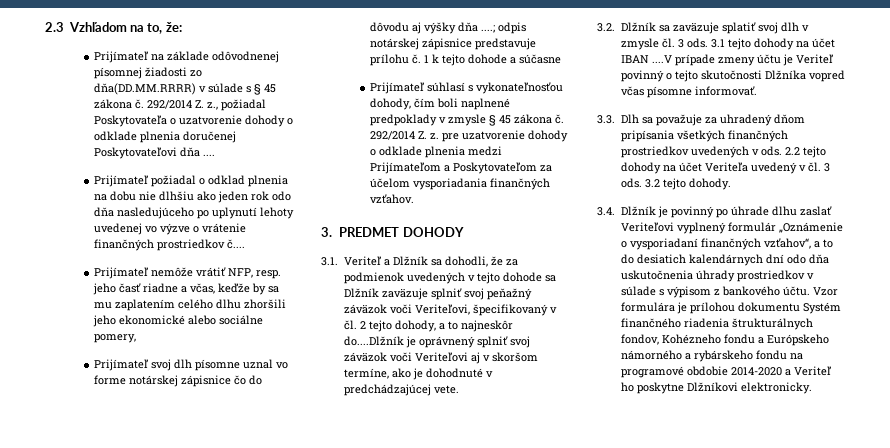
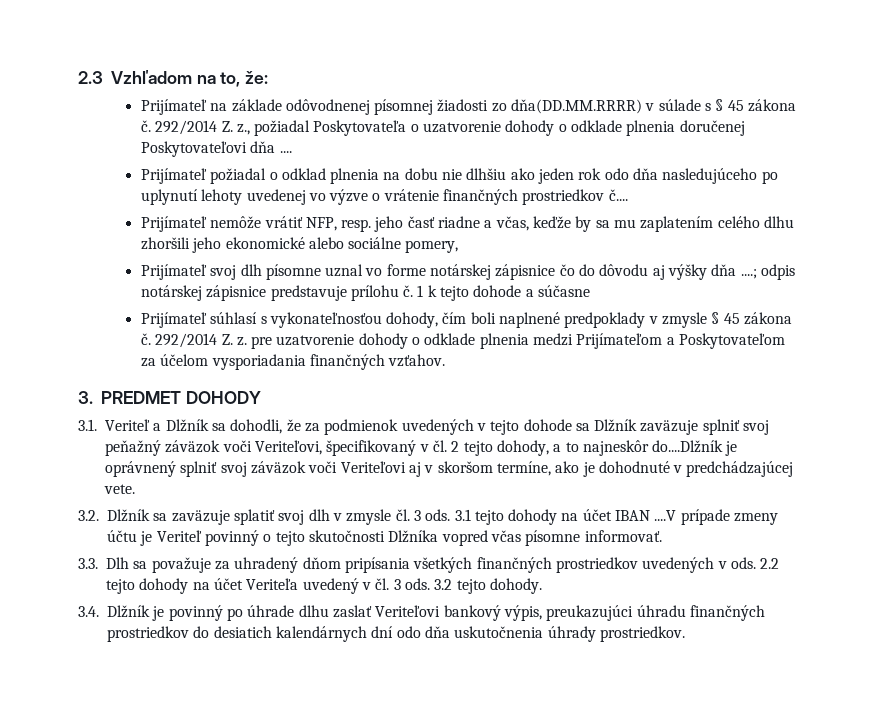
- 3.4. Dlžník je povinný po úhrade dlhu zaslať Veriteľovi vyplnený formulár „Oznámenie o vysporiadaní finančných vzťahov“, a to do desiatich kalendárnych dní odo dňa uskutočnenia úhrady prostriedkov v súlade s výpisom z bankového účtu. Vzor formulára je prílohou dokumentu Systém finančného riadenia štrukturálnych fondov, Kohézneho fondu a Európskeho námorného a rybárskeho fondu na programové obdobie 2014-2020 a Veriteľ ho poskytne Dlžníkovi elektronicky.
+ 3.4. Dlžník je povinný po úhrade dlhu zaslať Veriteľovi bankový výpis, preukazujúci úhradu finančných prostriedkov do desiatich kalendárnych dní odo dňa uskutočnenia úhrady prostriedkov.

